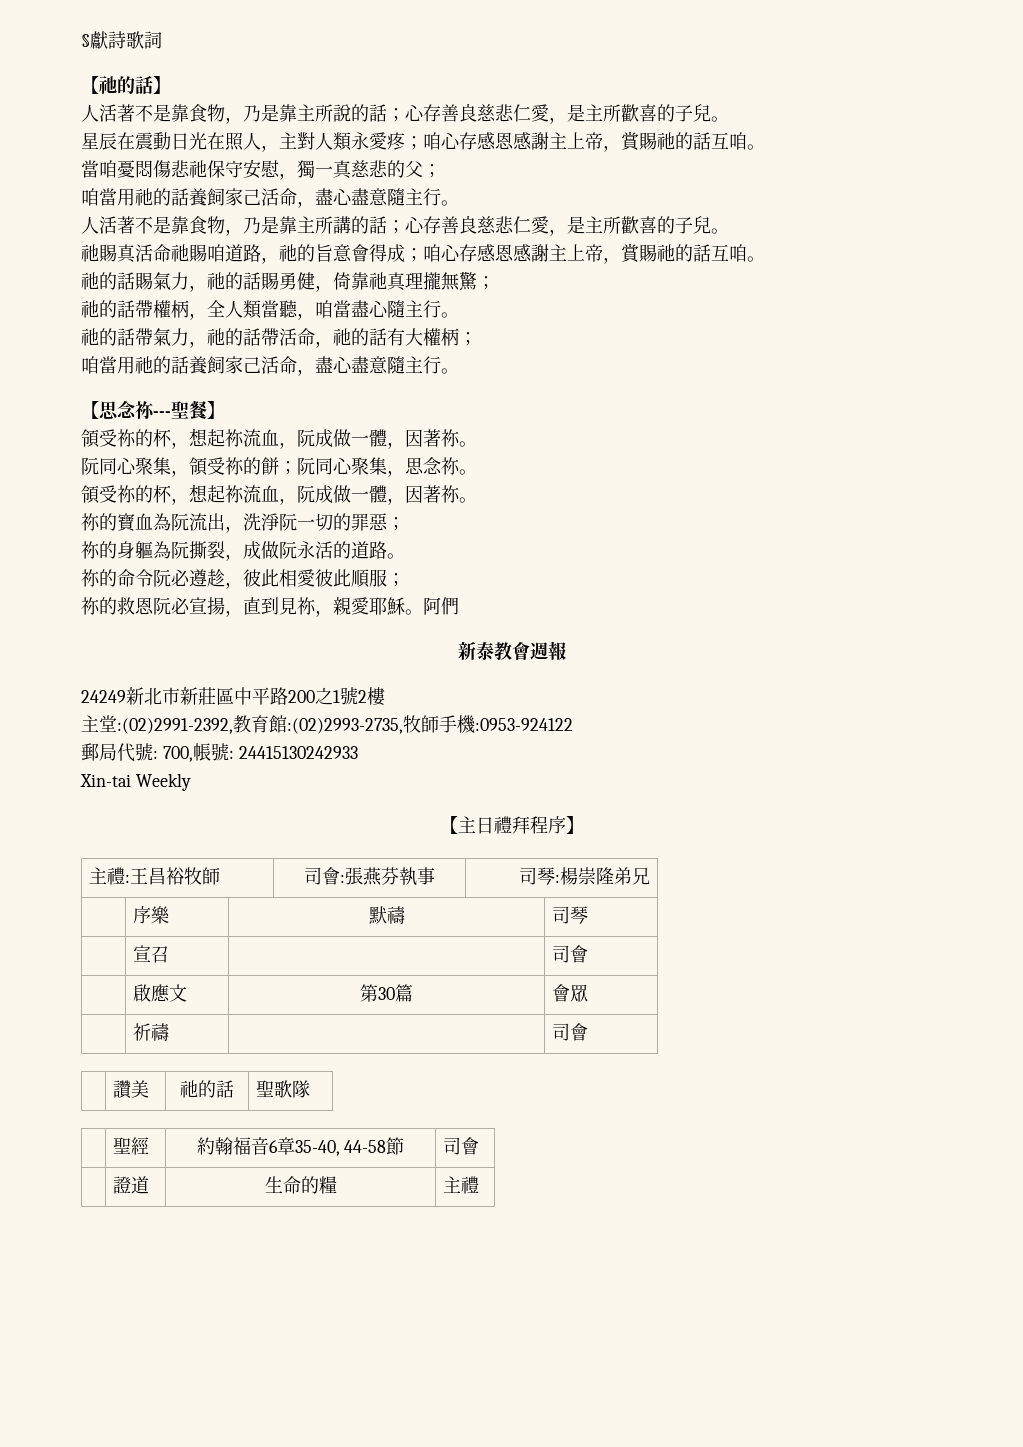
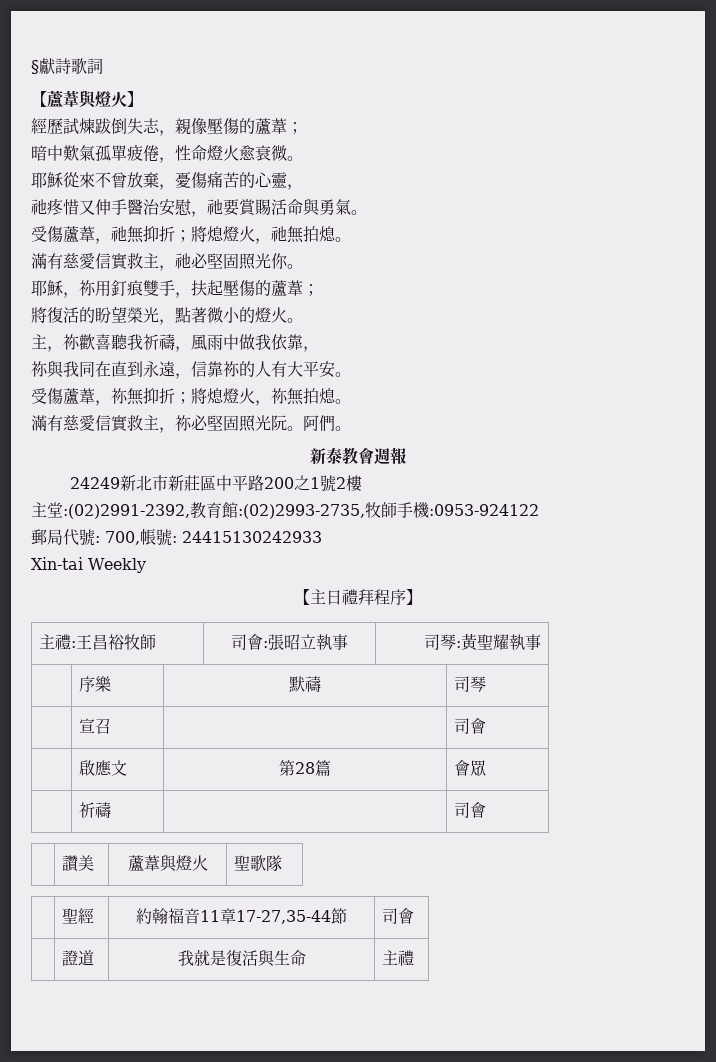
- 【祂的話】
- 人活著不是靠食物，乃是靠主所說的話；心存善良慈悲仁愛，是主所歡喜的子兒。
- 星辰在震動日光在照人，主對人類永愛疼；咱心存感恩感謝主上帝，賞賜祂的話互咱。
- 當咱憂悶傷悲祂保守安慰，獨一真慈悲的父；
- 咱當用祂的話養飼家己活命，盡心盡意隨主行。
- 人活著不是靠食物，乃是靠主所講的話；心存善良慈悲仁愛，是主所歡喜的子兒。
- 祂賜真活命祂賜咱道路，祂的旨意會得成；咱心存感恩感謝主上帝，賞賜祂的話互咱。
- 祂的話賜氣力，祂的話賜勇健，倚靠祂真理攏無驚；
- 祂的話帶權柄，全人類當聽，咱當盡心隨主行。
- 祂的話帶氣力，祂的話帶活命，祂的話有大權柄；
- 咱當用祂的話養飼家己活命，盡心盡意隨主行。
- 【思念祢---聖餐】
- 領受祢的杯，想起祢流血，阮成做一體，因著祢。
- 阮同心聚集，領受祢的餅；阮同心聚集，思念祢。
- 領受祢的杯，想起祢流血，阮成做一體，因著祢。
- 祢的寶血為阮流出，洗淨阮一切的罪惡；
- 祢的身軀為阮撕裂，成做阮永活的道路。
- 祢的命令阮必遵趁，彼此相愛彼此順服；
- 祢的救恩阮必宣揚，直到見祢，親愛耶穌。
+ 【蘆葦與燈火】
+ 經歷試煉跋倒失志，親像壓傷的蘆葦；
+ 暗中歎氣孤單疲倦，性命燈火愈衰微。
+ 耶穌從來不曾放棄，憂傷痛苦的心靈，
+ 祂疼惜又伸手醫治安慰，祂要賞賜活命與勇氣。
+ 受傷蘆葦，祂無抑折；將熄燈火，祂無拍熄。
+ 滿有慈愛信實救主，祂必堅固照光你。
+ 耶穌，祢用釘痕雙手，扶起壓傷的蘆葦；
+ 將復活的盼望榮光，點著微小的燈火。
+ 主，祢歡喜聽我祈禱，風雨中做我依靠，
+ 祢與我同在直到永遠，信靠祢的人有大平安。
+ 受傷蘆葦，祢無抑折；將熄燈火，祢無拍熄。
+ 滿有慈愛信實救主，祢必堅固照光阮。
- 阿們
+ 阿們。
- 主禮:王昌裕牧師 | 司會:張燕芬執事 | 司琴:楊崇隆弟兄
+ 主禮:王昌裕牧師 | 司會:張昭立執事 | 司琴:黃聖耀執事
- | 啟應文 | 第30篇 | 會眾
+ | 啟應文 | 第28篇 | 會眾
- | 讚美 | 祂的話 | 聖歌隊
+ | 讚美 | 蘆葦與燈火 | 聖歌隊
- | 聖經 | 約翰福音6章35-40, 44-58節 | 司會
+ | 聖經 | 約翰福音11章17-27,35-44節 | 司會
- | 證道 | 生命的糧 | 主禮
+ | 證道 | 我就是復活與生命 | 主禮

